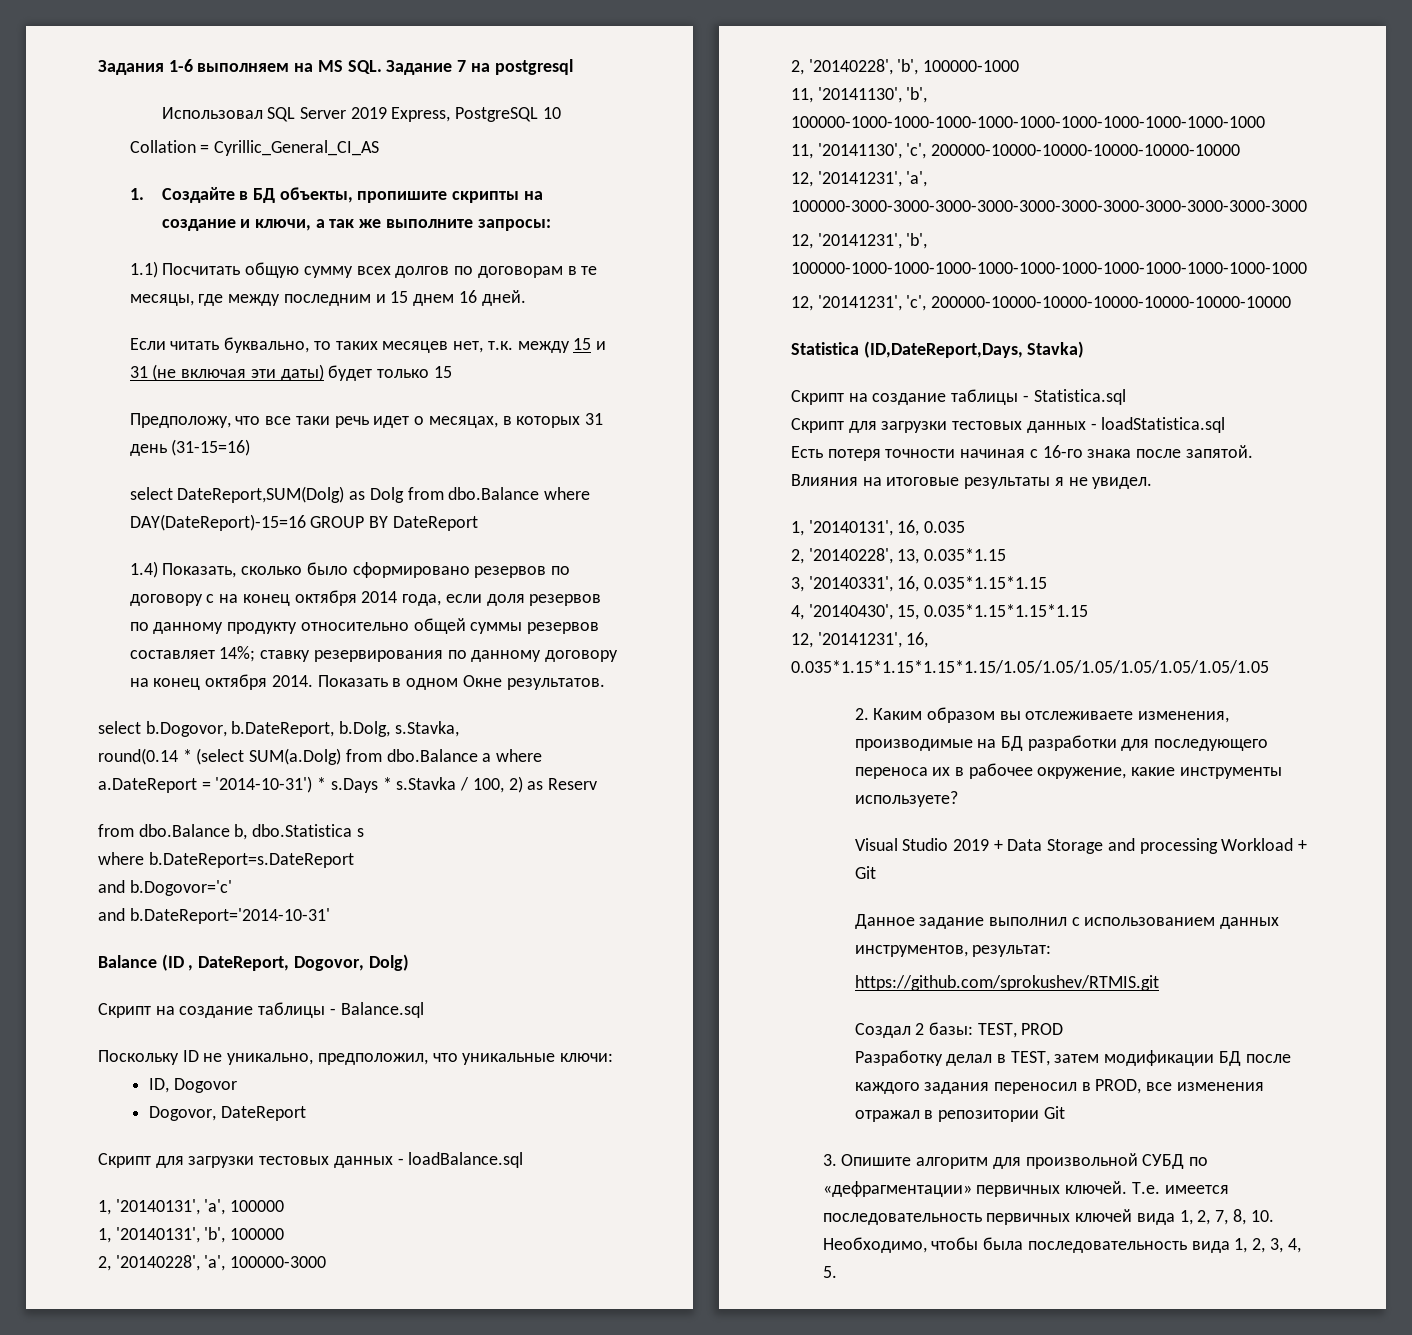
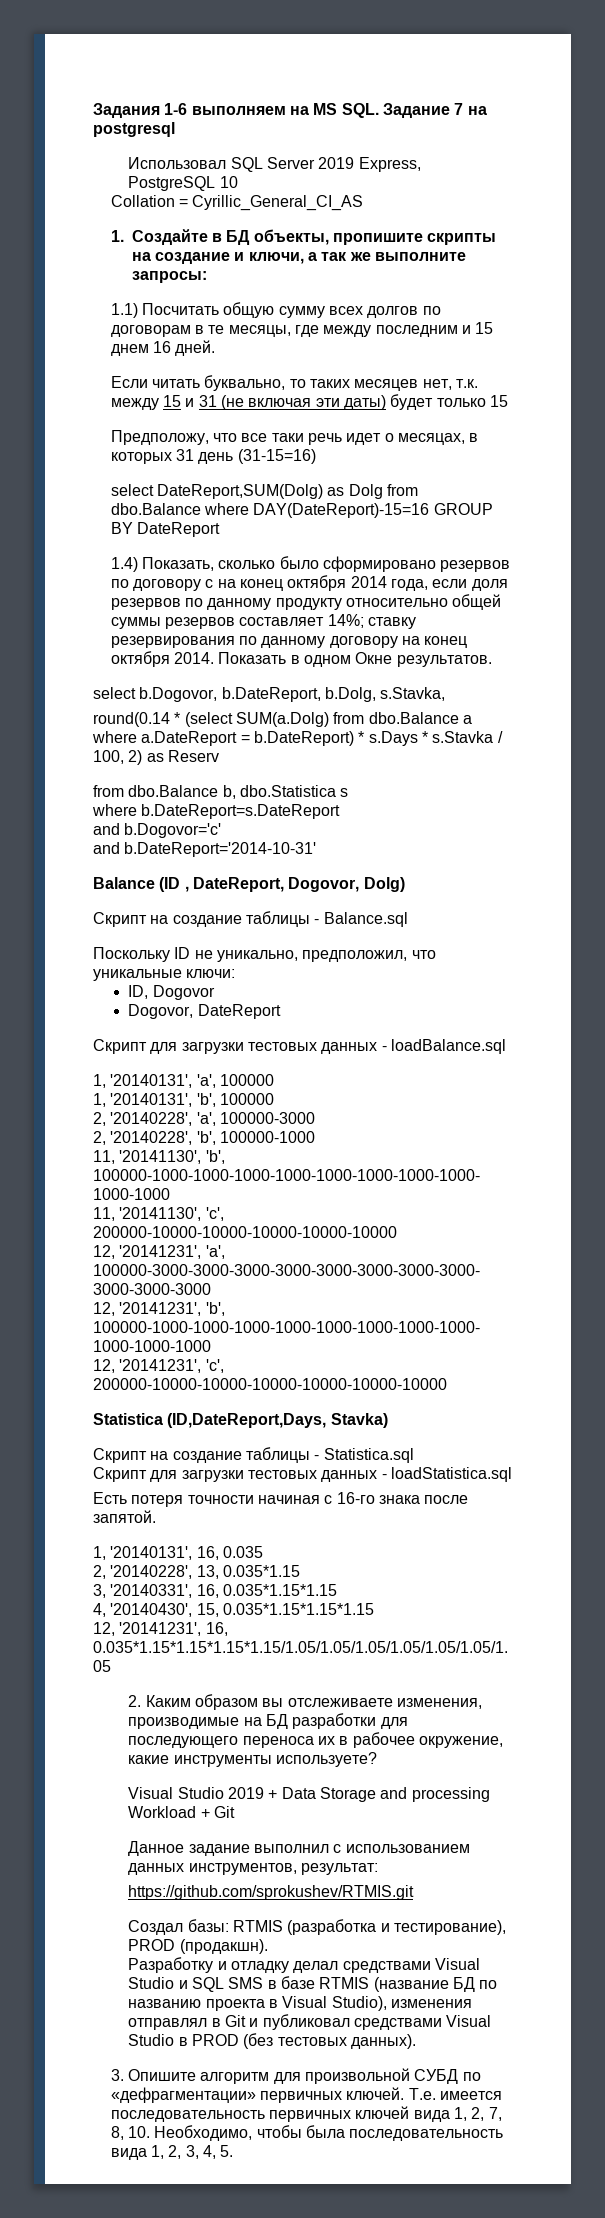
- round(0.14 * (select SUM(a.Dolg) from dbo.Balance a where a.DateReport = '2014-10-31') * s.Days * s.Stavka / 100, 2) as Reserv
+ round(0.14 * (select SUM(a.Dolg) from dbo.Balance a where a.DateReport = b.DateReport) * s.Days * s.Stavka / 100, 2) as Reserv
- Влияния на итоговые результаты я не увидел.
- Создал 2 базы: TEST, PROD
+ Создал базы: RTMIS (разработка и тестирование), PROD (продакшн).
- Разработку делал в TEST, затем модификации БД после каждого задания переносил в PROD, все изменения отражал в репозитории Git
+ Разработку и отладку делал средствами Visual Studio и SQL SMS в базе RTMIS (название БД по названию проекта в Visual Studio), изменения отправлял в Git и публиковал средствами Visual Studio в PROD (без тестовых данных).

